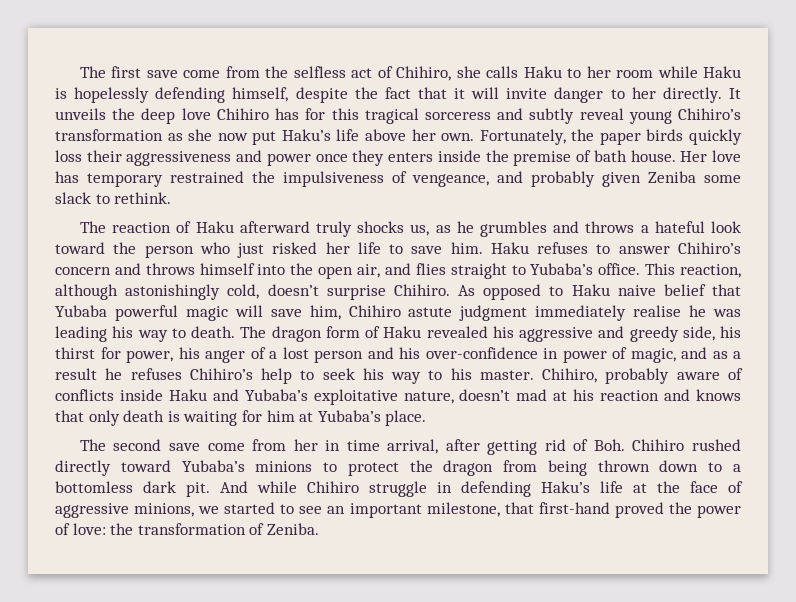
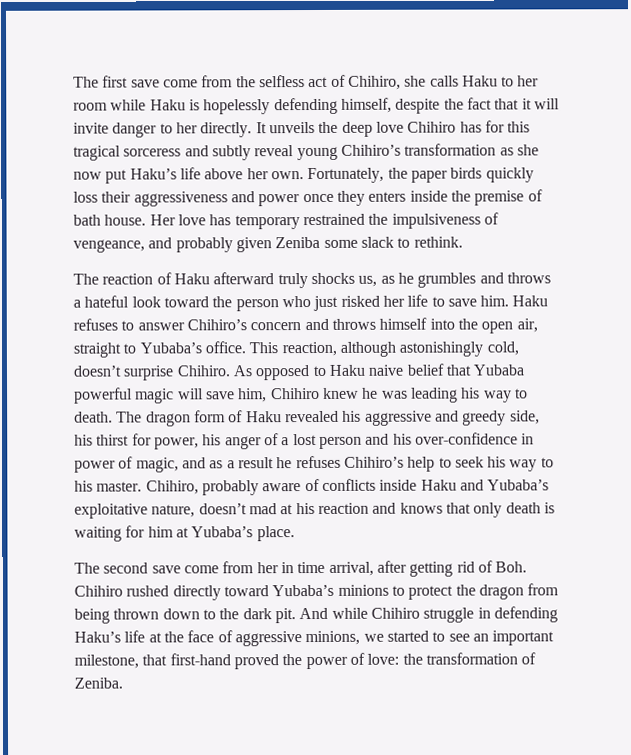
- Haku refuses to answer Chihiro’s concern and throws himself into the open air, and flies straight to Yubaba’s office.
+ Haku refuses to answer Chihiro’s concern and throws himself into the open air, straight to Yubaba’s office.
- As opposed to Haku naive belief that Yubaba powerful magic will save him, Chihiro astute judgment immediately realise he was leading his way to death.
+ As opposed to Haku naive belief that Yubaba powerful magic will save him, Chihiro knew he was leading his way to death.
- The second save come from her in time arrival, after getting rid of Boh. Chihiro rushed directly toward Yubaba’s minions to protect the dragon from being thrown down to a bottomless dark pit.
+ The second save come from her in time arrival, after getting rid of Boh. Chihiro rushed directly toward Yubaba’s minions to protect the dragon from being thrown down to the dark pit.

